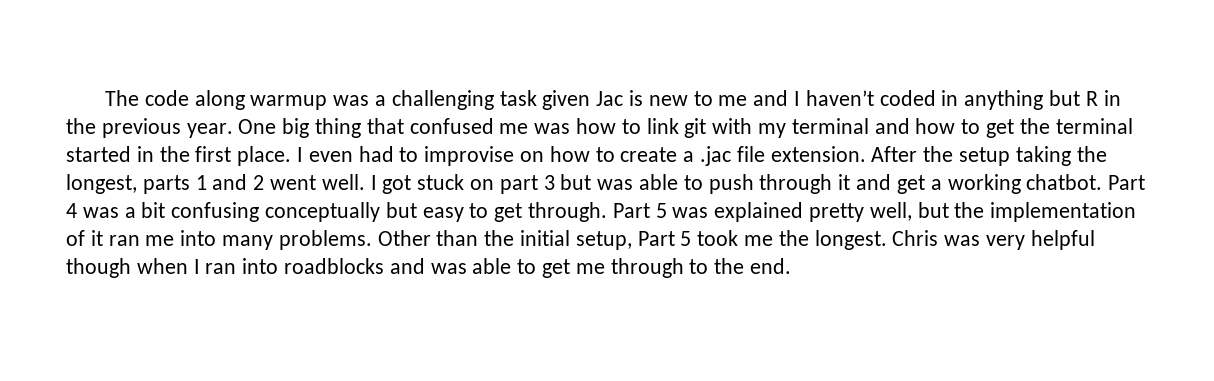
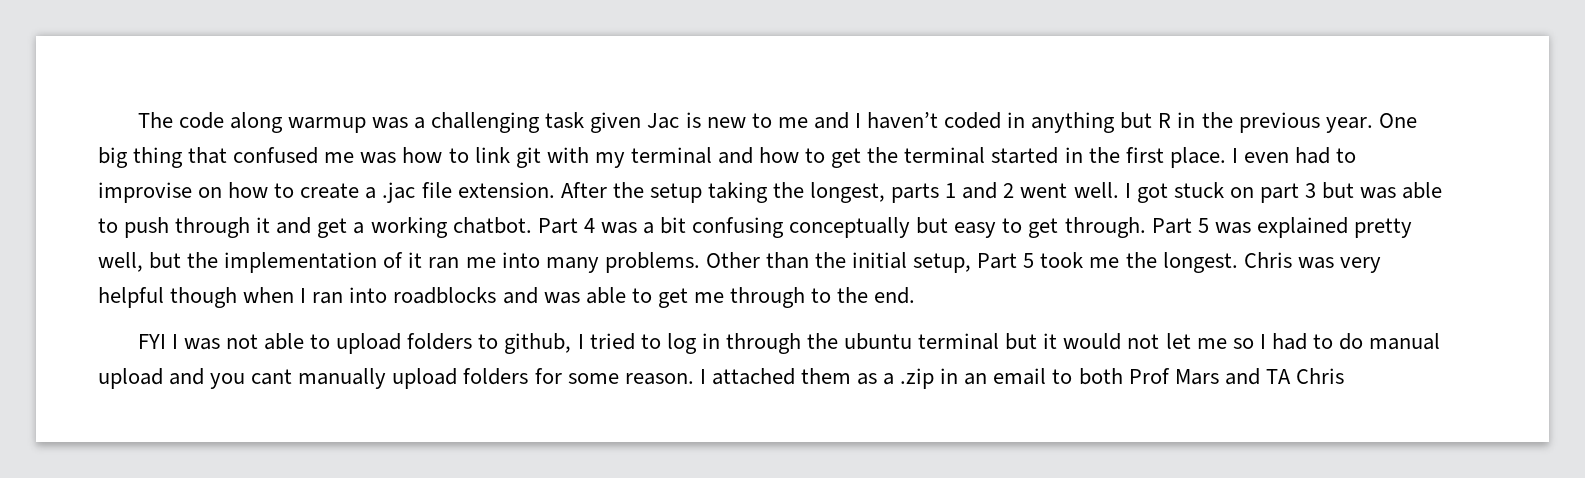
+ FYI I was not able to upload folders to github, I tried to log in through the ubuntu terminal but it would not let me so I had to do manual upload and you cant manually upload folders for some reason. I attached them as a .zip in an email to both Prof Mars and TA Chris

